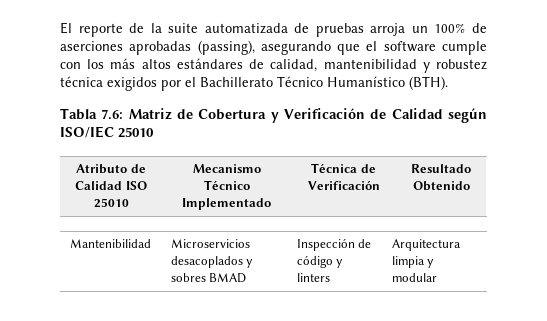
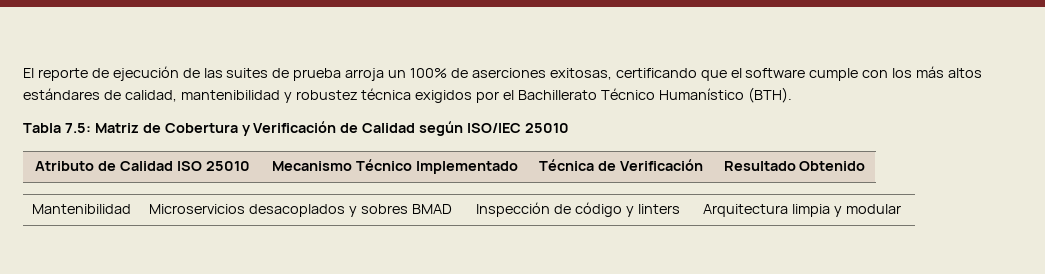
- El reporte de la suite automatizada de pruebas arroja un 100% de aserciones aprobadas (passing), asegurando que el software cumple con los más altos estándares de calidad, mantenibilidad y robustez técnica exigidos por el Bachillerato Técnico Humanístico (BTH).
+ El reporte de ejecución de las suites de prueba arroja un 100% de aserciones exitosas, certificando que el software cumple con los más altos estándares de calidad, mantenibilidad y robustez técnica exigidos por el Bachillerato Técnico Humanístico (BTH).
- Tabla 7.6: Matriz de Cobertura y Verificación de Calidad según ISO/IEC 25010
+ Tabla 7.5: Matriz de Cobertura y Verificación de Calidad según ISO/IEC 25010

